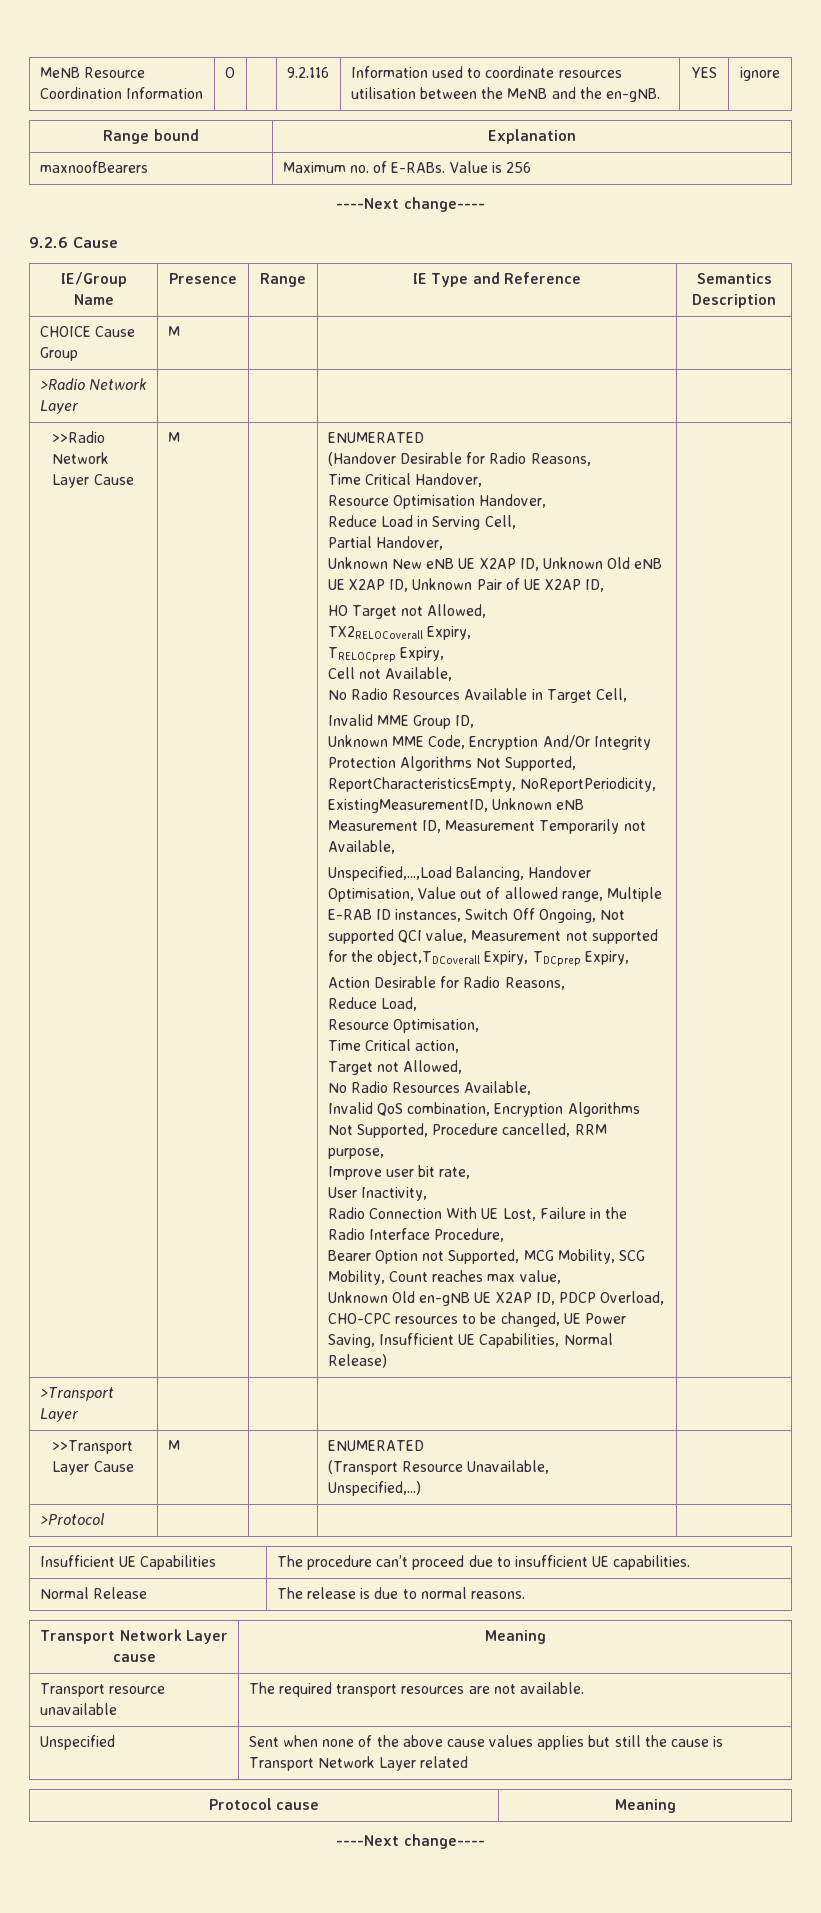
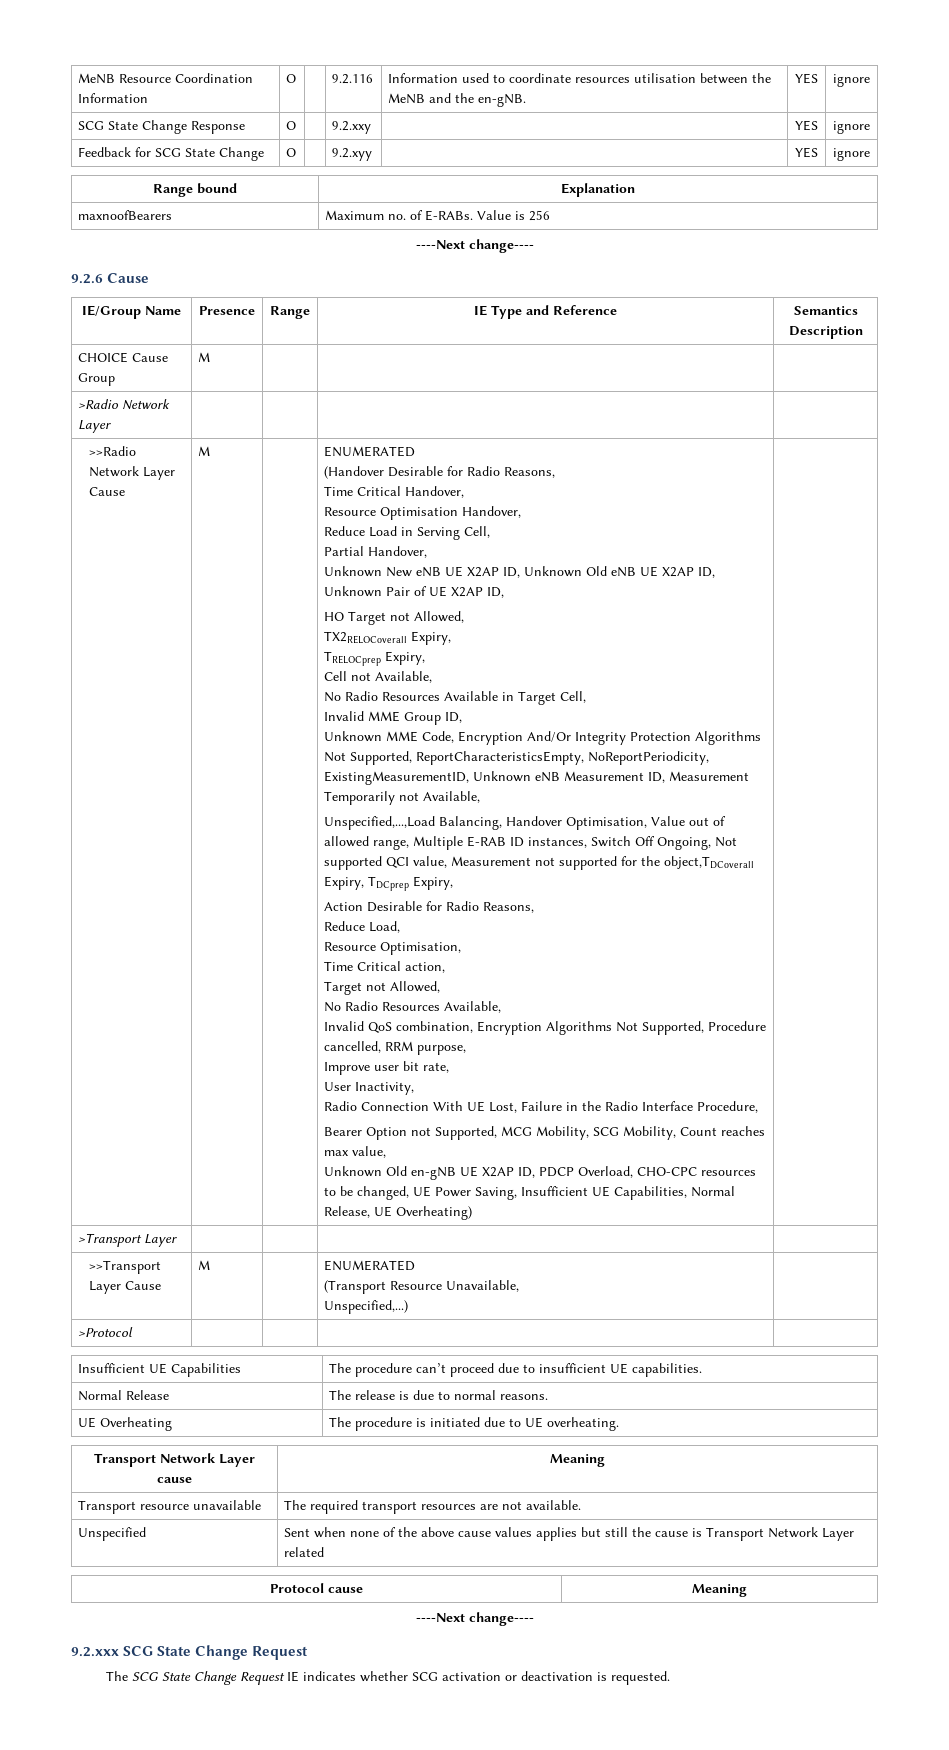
+ SCG State Change Response | O | | 9.2.xxy | | YES | ignore
+ Feedback for SCG State Change | O | | 9.2.xyy | | YES | ignore
- Unknown Old en-gNB UE X2AP ID, PDCP Overload, CHO-CPC resources to be changed, UE Power Saving, Insufficient UE Capabilities, Normal Release)
+ Unknown Old en-gNB UE X2AP ID, PDCP Overload, CHO-CPC resources to be changed, UE Power Saving, Insufficient UE Capabilities, Normal Release, UE Overheating)
+ UE Overheating | The procedure is initiated due to UE overheating.
+ 9.2.xxx SCG State Change Request
+ The SCG State Change Request IE indicates whether SCG activation or deactivation is requested.

